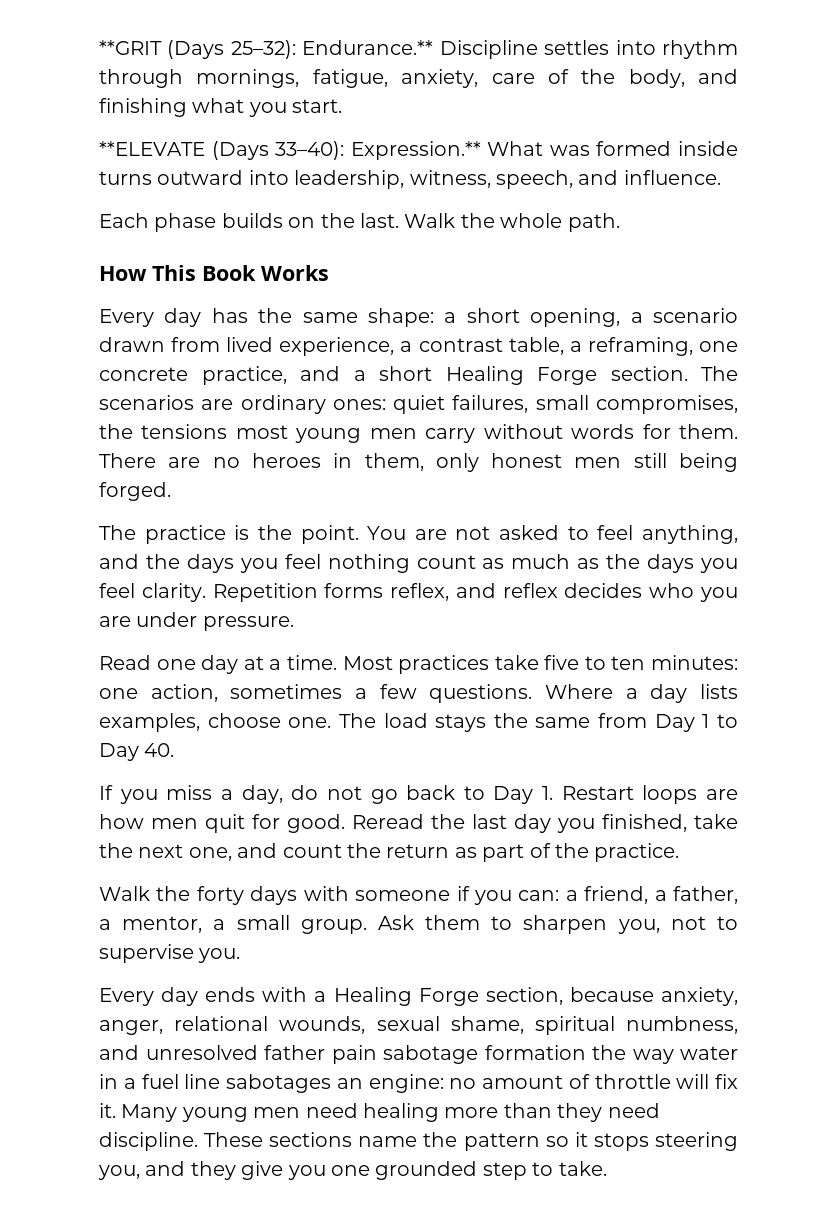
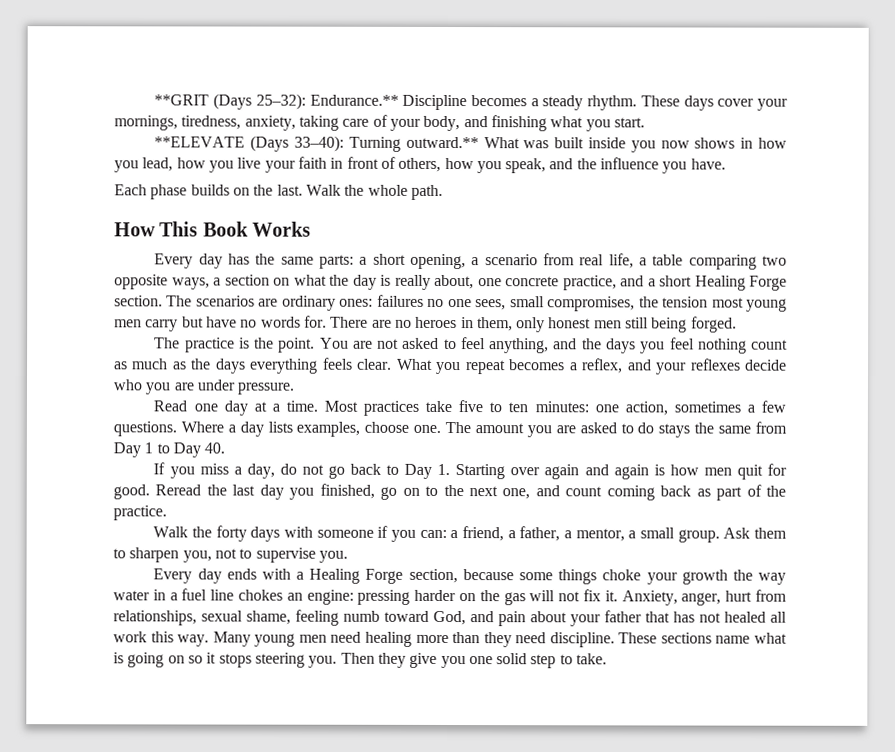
- **GRIT (Days 25–32): Endurance.** Discipline settles into rhythm through mornings, fatigue, anxiety, care of the body, and finishing what you start.
+ **GRIT (Days 25–32): Endurance.** Discipline becomes a steady rhythm. These days cover your mornings, tiredness, anxiety, taking care of your body, and finishing what you start.
- **ELEVATE (Days 33–40): Expression.** What was formed inside turns outward into leadership, witness, speech, and influence.
+ **ELEVATE (Days 33–40): Turning outward.** What was built inside you now shows in how you lead, how you live your faith in front of others, how you speak, and the influence you have.
- Every day has the same shape: a short opening, a scenario drawn from lived experience, a contrast table, a reframing, one concrete practice, and a short Healing Forge section.
+ Every day has the same parts: a short opening, a scenario from real life, a table comparing two opposite ways, a section on what the day is really about, one concrete practice, and a short Healing Forge section.
- The scenarios are ordinary ones: quiet failures, small compromises, the tensions most young men carry without words for them.
+ The scenarios are ordinary ones: failures no one sees, small compromises, the tension most young men carry but have no words for.
- You are not asked to feel anything, and the days you feel nothing count as much as the days you feel clarity. Repetition forms reflex, and reflex decides who you are under pressure.
+ You are not asked to feel anything, and the days you feel nothing count as much as the days everything feels clear. What you repeat becomes a reflex, and your reflexes decide who you are under pressure.
- The load stays the same from Day 1 to Day 40.
+ The amount you are asked to do stays the same from Day 1 to Day 40.
- If you miss a day, do not go back to Day 1. Restart loops are how men quit for good.
+ If you miss a day, do not go back to Day 1. Starting over again and again is how men quit for good.
- Reread the last day you finished, take the next one, and count the return as part of the practice.
+ Reread the last day you finished, go on to the next one, and count coming back as part of the practice.
- Every day ends with a Healing Forge section, because anxiety, anger, relational wounds, sexual shame, spiritual numbness, and unresolved father pain sabotage formation the way water in a fuel line sabotages an engine: no amount of throttle will fix it.
+ Every day ends with a Healing Forge section, because some things choke your growth the way water in a fuel line chokes an engine: pressing harder on the gas will not fix it. Anxiety, anger, hurt from relationships, sexual shame, feeling numb toward God, and pain about your father that has not healed all work this way.
- These sections name the pattern so it stops steering you, and they give you one grounded step to take.
+ These sections name what is going on so it stops steering you. Then they give you one solid step to take.

